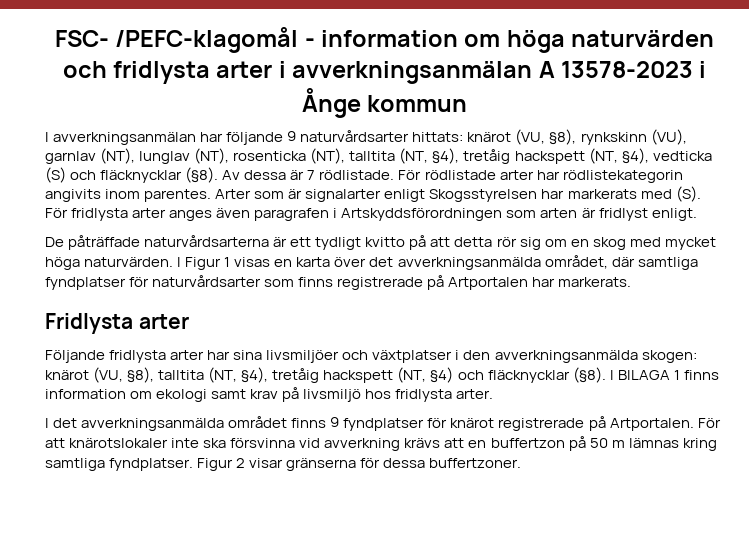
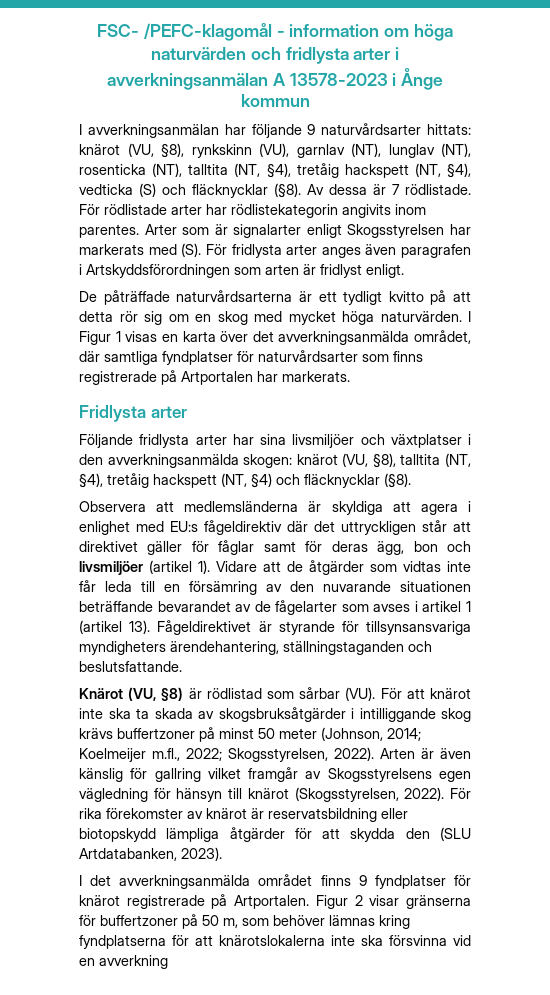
- Följande fridlysta arter har sina livsmiljöer och växtplatser i den avverkningsanmälda skogen: knärot (VU, §8), talltita (NT, §4), tretåig hackspett (NT, §4) och fläcknycklar (§8). I BILAGA 1 finns information om ekologi samt krav på livsmiljö hos fridlysta arter.
+ Följande fridlysta arter har sina livsmiljöer och växtplatser i den avverkningsanmälda skogen: knärot (VU, §8), talltita (NT, §4), tretåig hackspett (NT, §4) och fläcknycklar (§8).
+ Observera att medlemsländerna är skyldiga att agera i enlighet med EU:s fågeldirektiv där det uttryckligen står att direktivet gäller för fåglar samt för deras ägg, bon och livsmiljöer (artikel 1). Vidare att de åtgärder som vidtas inte får leda till en försämring av den nuvarande situationen beträffande bevarandet av de fågelarter som avses i artikel 1 (artikel 13). Fågeldirektivet är styrande för tillsynsansvariga myndigheters ärendehantering, ställningstaganden och beslutsfattande.
+ Knärot (VU, §8) är rödlistad som sårbar (VU). För att knärot inte ska ta skada av skogsbruksåtgärder i intilliggande skog krävs buffertzoner på minst 50 meter (Johnson, 2014; Koelmeijer m.fl., 2022; Skogsstyrelsen, 2022). Arten är även känslig för gallring vilket framgår av Skogsstyrelsens egen vägledning för hänsyn till knärot (Skogsstyrelsen, 2022). För rika förekomster av knärot är reservatsbildning eller biotopskydd lämpliga åtgärder för att skydda den (SLU Artdatabanken, 2023).
- För att knärotslokaler inte ska försvinna vid avverkning krävs att en buffertzon på 50 m lämnas kring samtliga fyndplatser.
- Figur 2 visar gränserna för dessa buffertzoner.
+ Figur 2 visar gränserna för buffertzoner på 50 m, som behöver lämnas kring fyndplatserna för att knärotslokalerna inte ska försvinna vid en avverkning

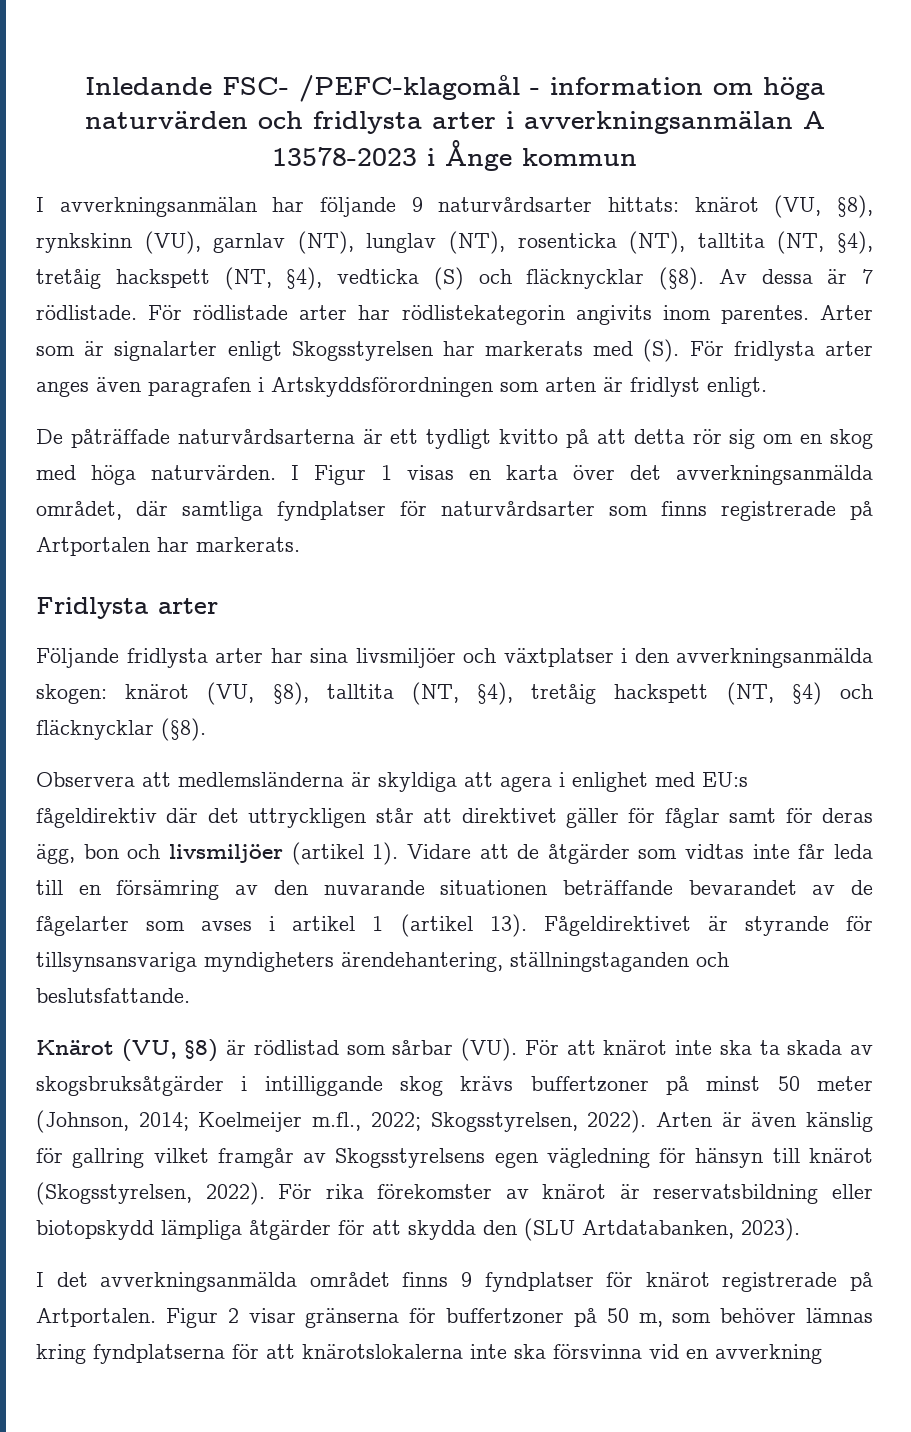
- FSC- /PEFC-klagomål - information om höga naturvärden och fridlysta arter i avverkningsanmälan A 13578-2023 i Ånge kommun
+ Inledande FSC- /PEFC-klagomål - information om höga naturvärden och fridlysta arter i avverkningsanmälan A 13578-2023 i Ånge kommun
- De påträffade naturvårdsarterna är ett tydligt kvitto på att detta rör sig om en skog med mycket höga naturvärden.
+ De påträffade naturvårdsarterna är ett tydligt kvitto på att detta rör sig om en skog med höga naturvärden.

